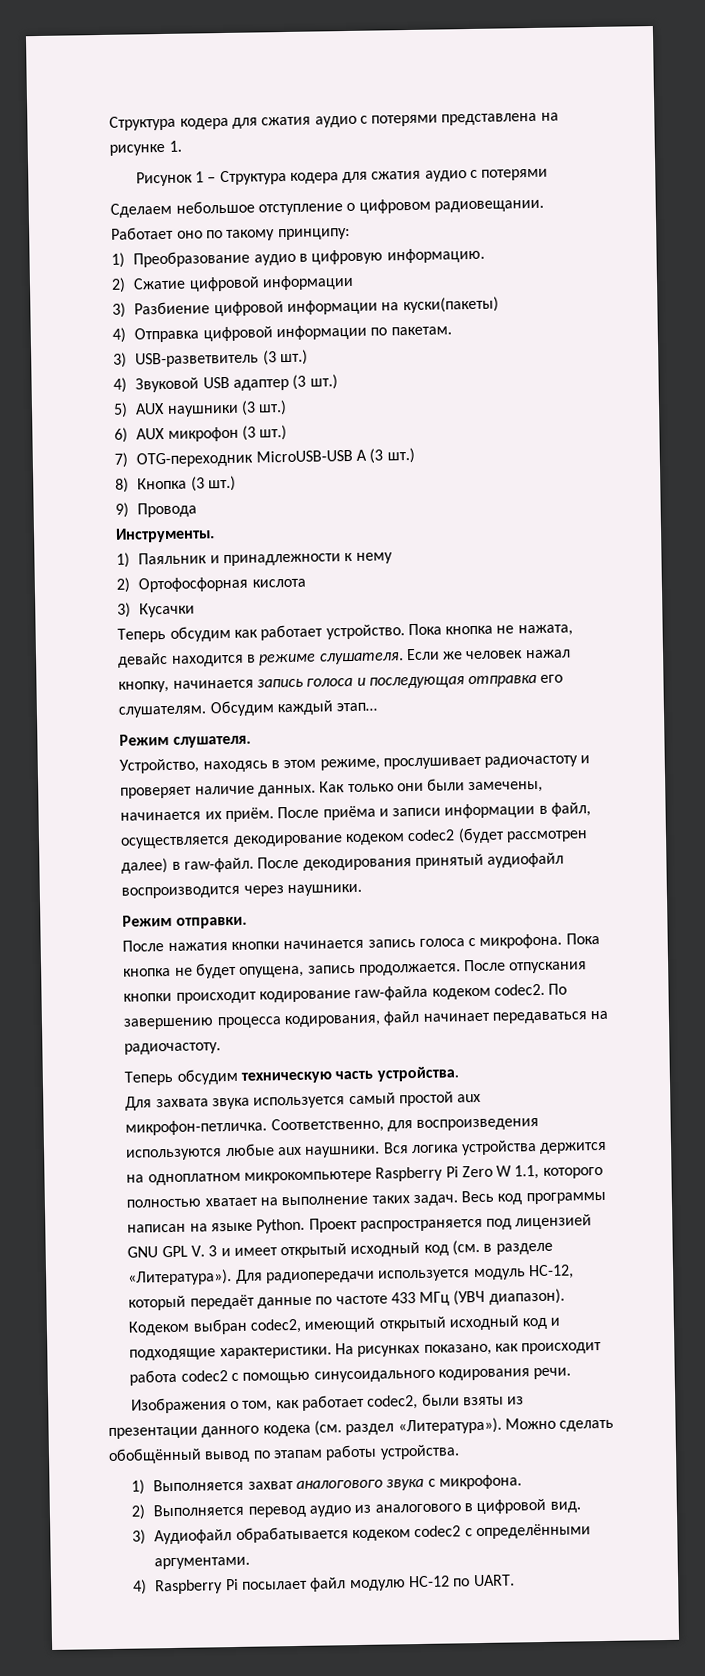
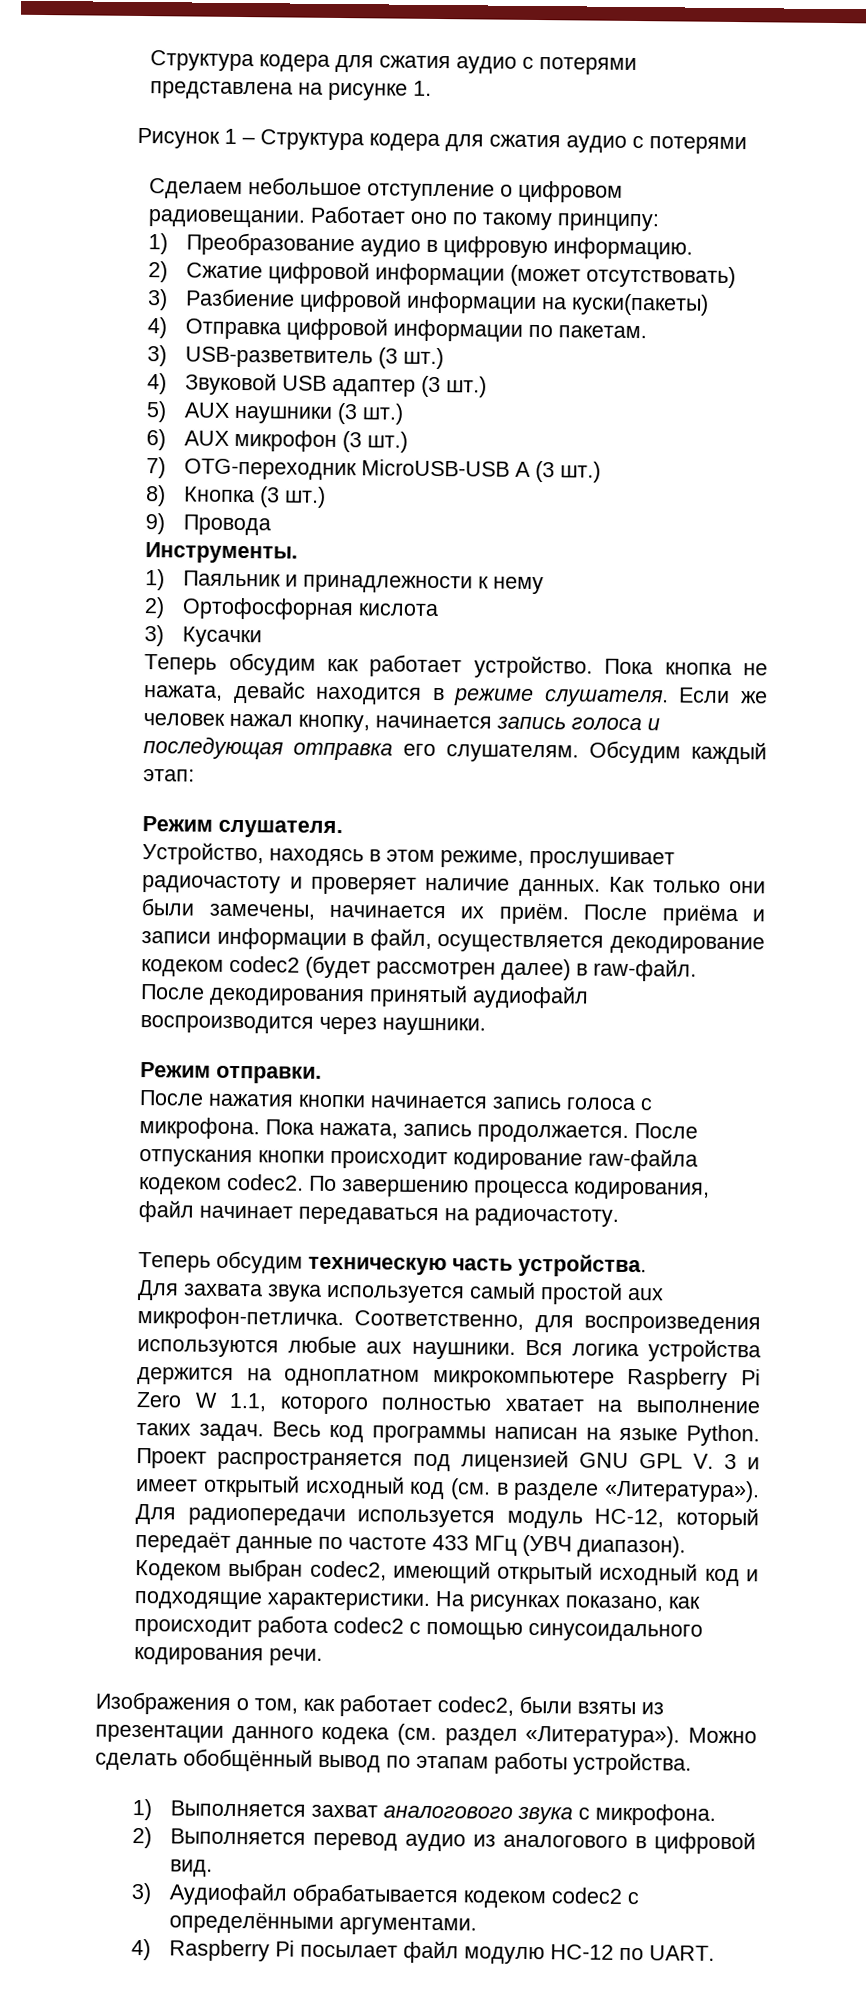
- 2) Сжатие цифровой информации
+ 2) Сжатие цифровой информации (может отсутствовать)
- Обсудим каждый этап…
+ Обсудим каждый этап:
- Пока кнопка не будет опущена, запись продолжается.
+ Пока нажата, запись продолжается.

